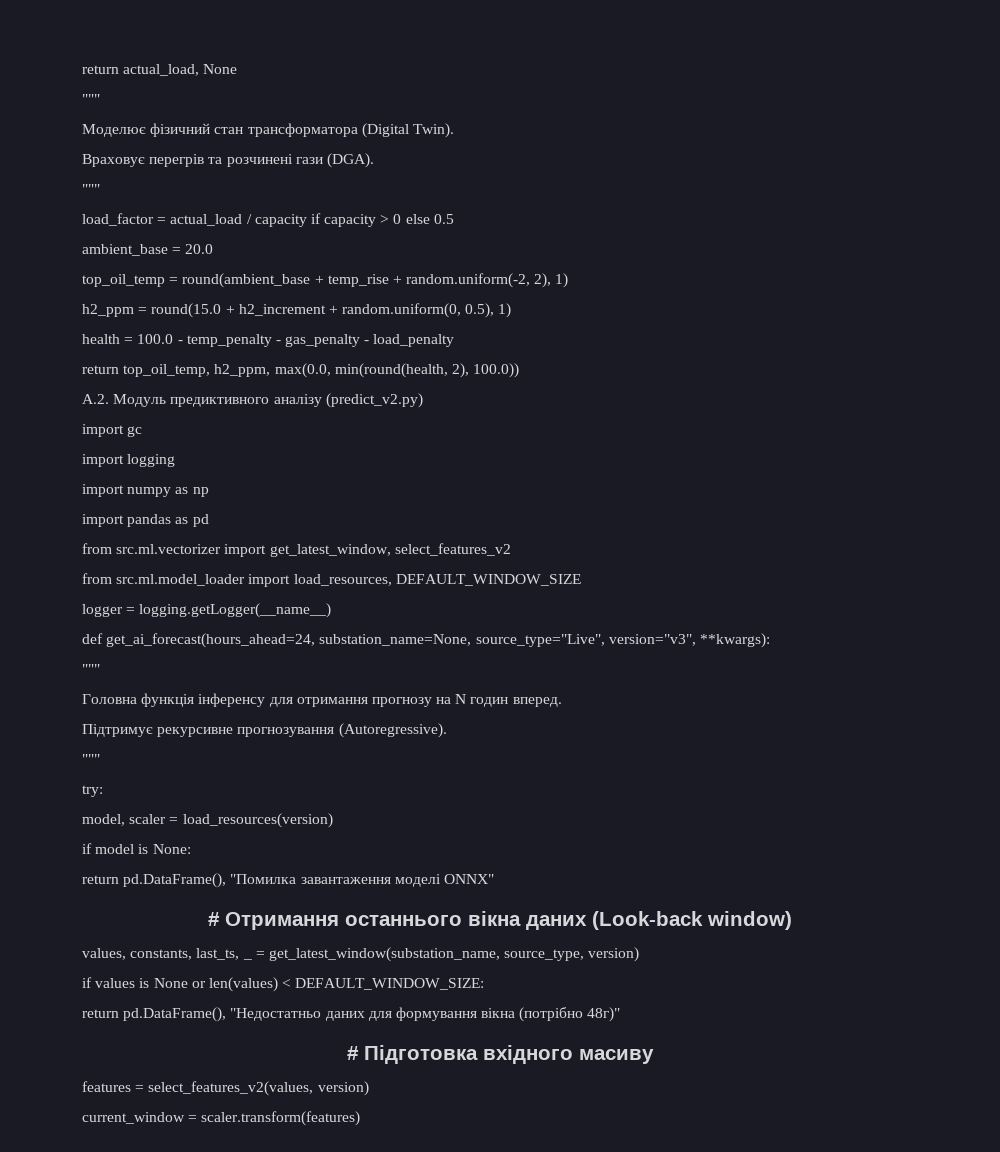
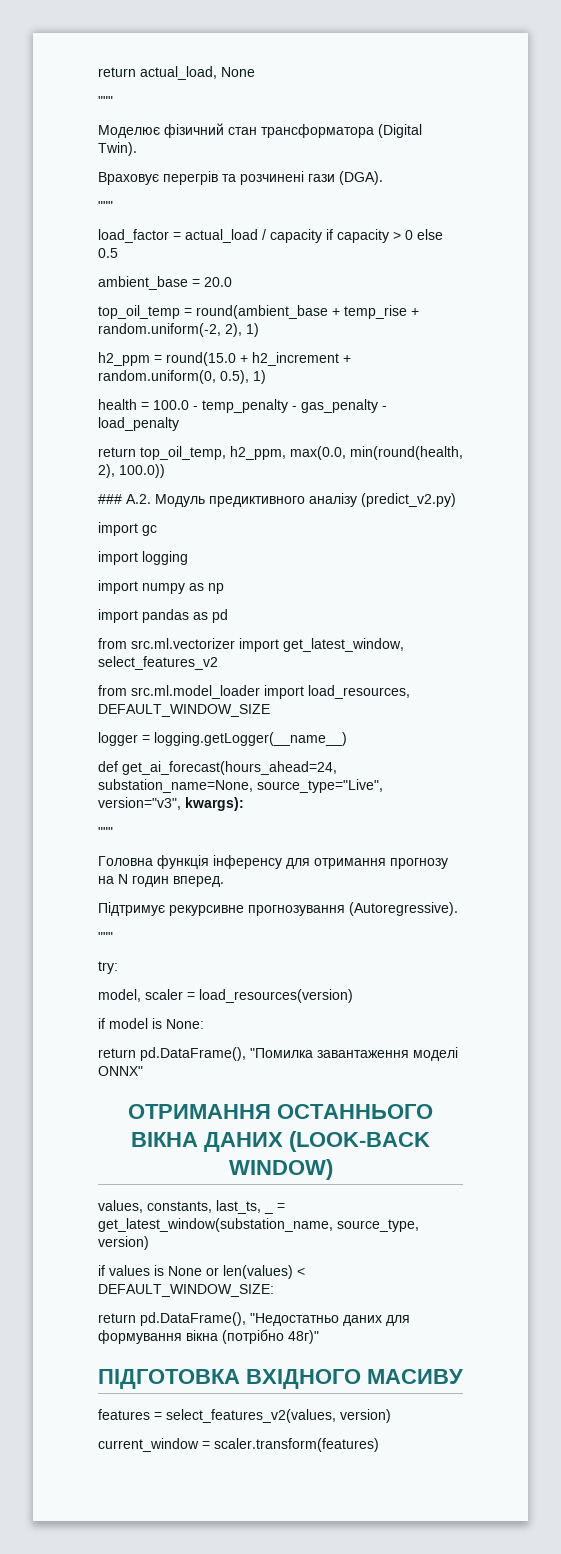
- А.2. Модуль предиктивного аналізу (predict_v2.py)
+ ### А.2. Модуль предиктивного аналізу (predict_v2.py)
- def get_ai_forecast(hours_ahead=24, substation_name=None, source_type="Live", version="v3", **kwargs):
+ def get_ai_forecast(hours_ahead=24, substation_name=None, source_type="Live", version="v3", kwargs):
- # Отримання останнього вікна даних (Look-back window)
+ ОТРИМАННЯ ОСТАННЬОГО ВІКНА ДАНИХ (LOOK-BACK WINDOW)
- # Підготовка вхідного масиву
+ ПІДГОТОВКА ВХІДНОГО МАСИВУ

